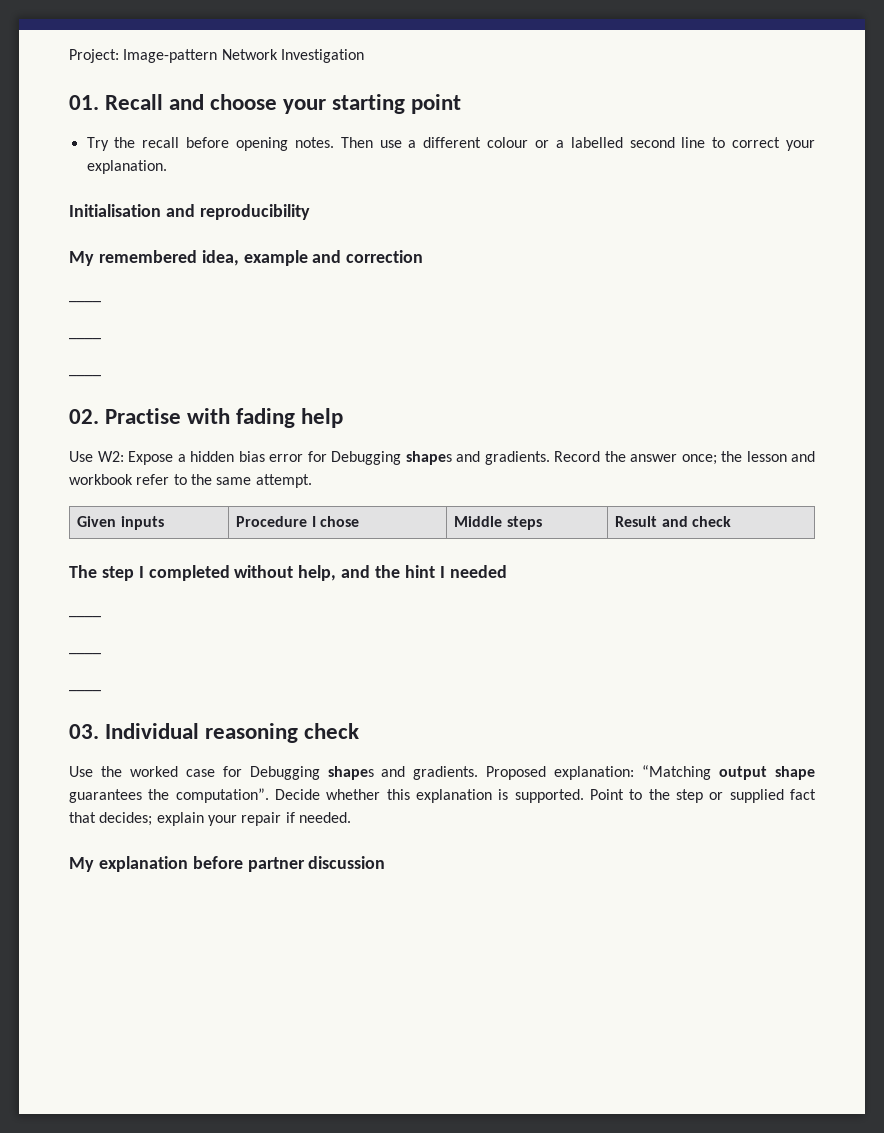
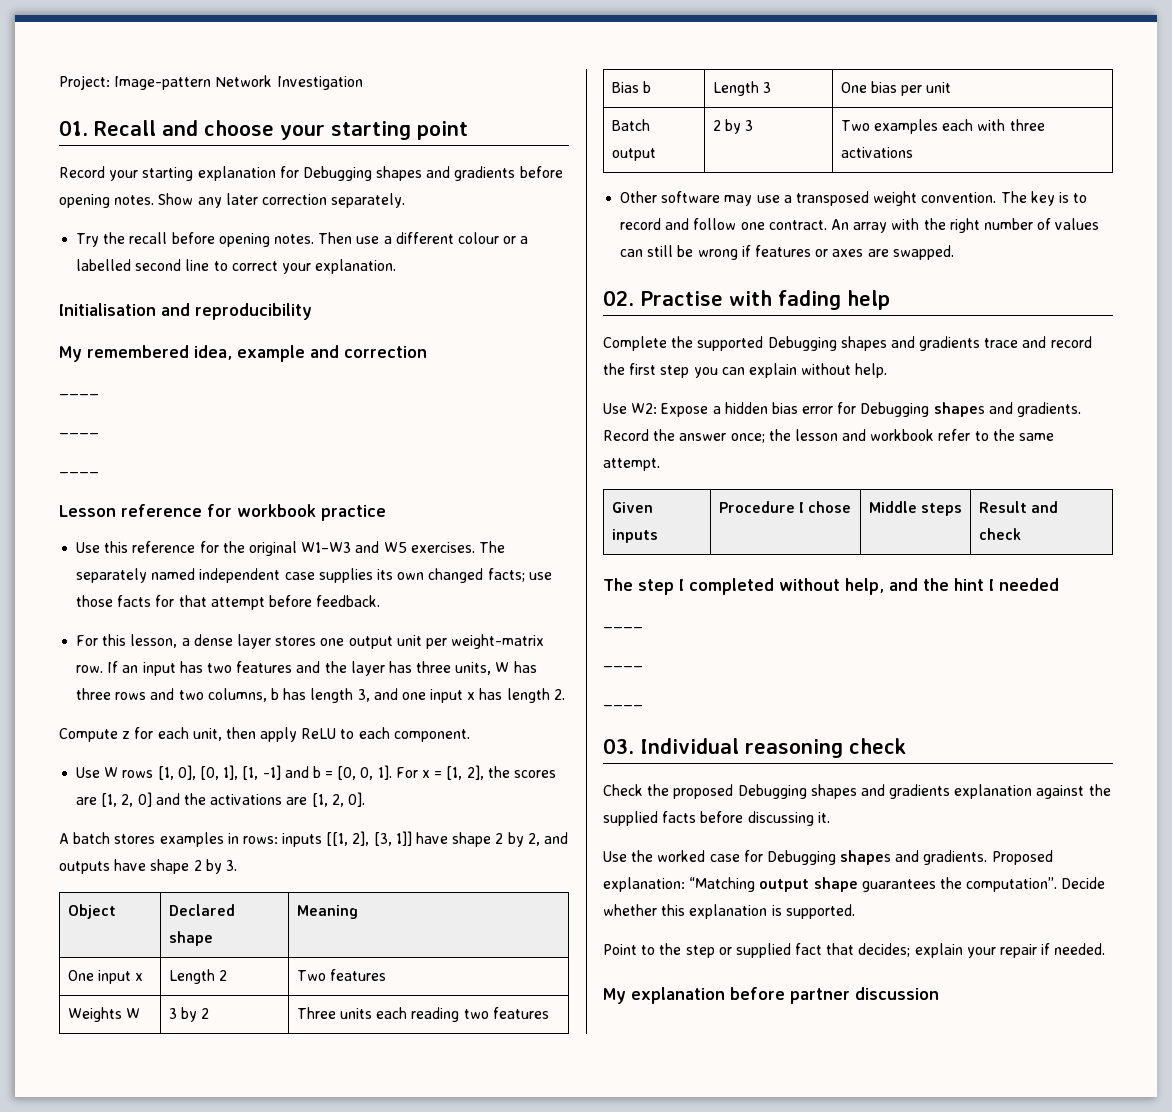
+ Record your starting explanation for Debugging shapes and gradients before opening notes. Show any later correction separately.
+ Lesson reference for workbook practice
+ Use this reference for the original W1–W3 and W5 exercises. The separately named independent case supplies its own changed facts; use those facts for that attempt before feedback.
+ For this lesson, a dense layer stores one output unit per weight-matrix row. If an input has two features and the layer has three units, W has three rows and two columns, b has length 3, and one input x has length 2.
+ Compute z for each unit, then apply ReLU to each component.
+ Use W rows [1, 0], [0, 1], [1, -1] and b = [0, 0, 1]. For x = [1, 2], the scores are [1, 2, 0] and the activations are [1, 2, 0].
+ A batch stores examples in rows: inputs [[1, 2], [3, 1]] have shape 2 by 2, and outputs have shape 2 by 3.
+ Object | Declared shape | Meaning
+ One input x | Length 2 | Two features
+ Weights W | 3 by 2 | Three units each reading two features
+ Bias b | Length 3 | One bias per unit
+ Batch output | 2 by 3 | Two examples each with three activations
+ Other software may use a transposed weight convention. The key is to record and follow one contract. An array with the right number of values can still be wrong if features or axes are swapped.
+ Complete the supported Debugging shapes and gradients trace and record the first step you can explain without help.
+ Check the proposed Debugging shapes and gradients explanation against the supplied facts before discussing it.
- Decide whether this explanation is supported. Point to the step or supplied fact that decides; explain your repair if needed.
+ Decide whether this explanation is supported.
+ Point to the step or supplied fact that decides; explain your repair if needed.

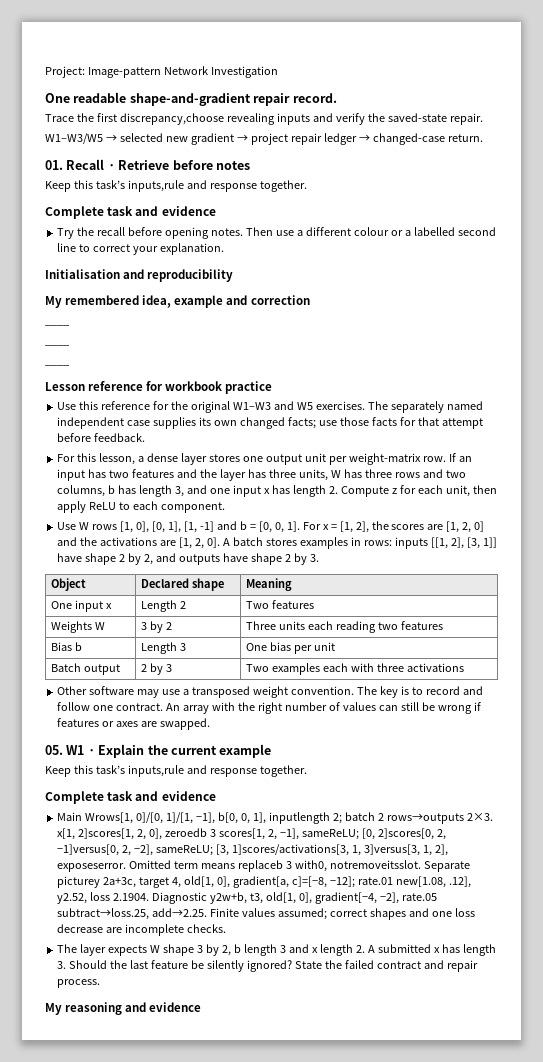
- 01. Recall and choose your starting point
- Record your starting explanation for Debugging shapes and gradients before opening notes. Show any later correction separately.
+ One readable shape-and-gradient repair record.
+ Trace the first discrepancy,choose revealing inputs and verify the saved-state repair.
+ W1–W3/W5 → selected new gradient → project repair ledger → changed-case return.
+ 01. Recall · Retrieve before notes
+ Keep this task’s inputs,rule and response together.
+ Complete task and evidence
- If an input has two features and the layer has three units, W has three rows and two columns, b has length 3, and one input x has length 2.
- Compute z for each unit, then apply ReLU to each component.
+ If an input has two features and the layer has three units, W has three rows and two columns, b has length 3, and one input x has length 2. Compute z for each unit, then apply ReLU to each component.
- For x = [1, 2], the scores are [1, 2, 0] and the activations are [1, 2, 0].
- A batch stores examples in rows: inputs [[1, 2], [3, 1]] have shape 2 by 2, and outputs have shape 2 by 3.
+ For x = [1, 2], the scores are [1, 2, 0] and the activations are [1, 2, 0]. A batch stores examples in rows: inputs [[1, 2], [3, 1]] have shape 2 by 2, and outputs have shape 2 by 3.
- 02. Practise with fading help
- Complete the supported Debugging shapes and gradients trace and record the first step you can explain without help.
- Use W2: Expose a hidden bias error for Debugging shapes and gradients. Record the answer once; the lesson and workbook refer to the same attempt.
- Given inputs | Procedure I chose | Middle steps | Result and check
- The step I completed without help, and the hint I needed
- ____
- ____
- ____
- 03. Individual reasoning check
- Check the proposed Debugging shapes and gradients explanation against the supplied facts before discussing it.
- Use the worked case for Debugging shapes and gradients. Proposed explanation: “Matching output shape guarantees the computation”. Decide whether this explanation is supported.
- Point to the step or supplied fact that decides; explain your repair if needed.
- My explanation before partner discussion
+ 05. W1 · Explain the current example
+ Keep this task’s inputs,rule and response together.
+ Complete task and evidence
+ Main Wrows[1, 0]/[0, 1]/[1, −1], b[0, 0, 1], inputlength 2; batch 2 rows→outputs 2×3. x[1, 2]scores[1, 2, 0], zeroedb 3 scores[1, 2, −1], sameReLU; [0, 2]scores[0, 2, −1]versus[0, 2, −2], sameReLU; [3, 1]scores/activations[3, 1, 3]versus[3, 1, 2], exposeserror. Omitted term means replaceb 3 with0, notremoveitsslot. Separate picturey 2a+3c, target 4, old[1, 0], gradient[a, c]=[−8, −12]; rate.01 new[1.08, .12], y2.52, loss 2.1904. Diagnostic y2w+b, t3, old[1, 0], gradient[−4, −2], rate.05 subtract→loss.25, add→2.25. Finite values assumed; correct shapes and one loss decrease are incomplete checks.
+ The layer expects W shape 3 by 2, b length 3 and x length 2. A submitted x has length 3. Should the last feature be silently ignored? State the failed contract and repair process.
+ My reasoning and evidence

